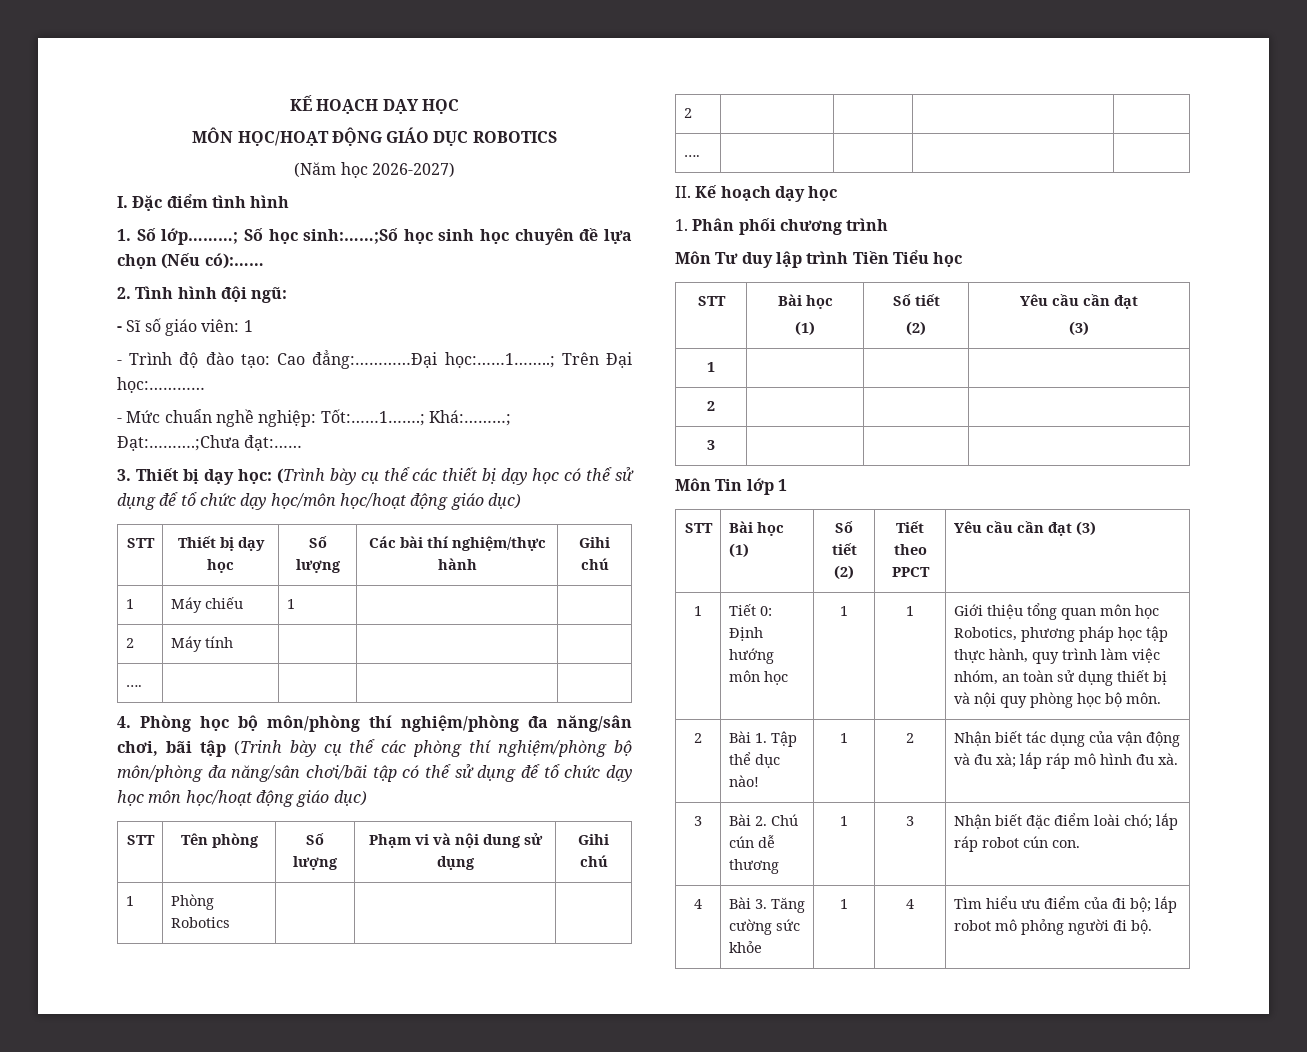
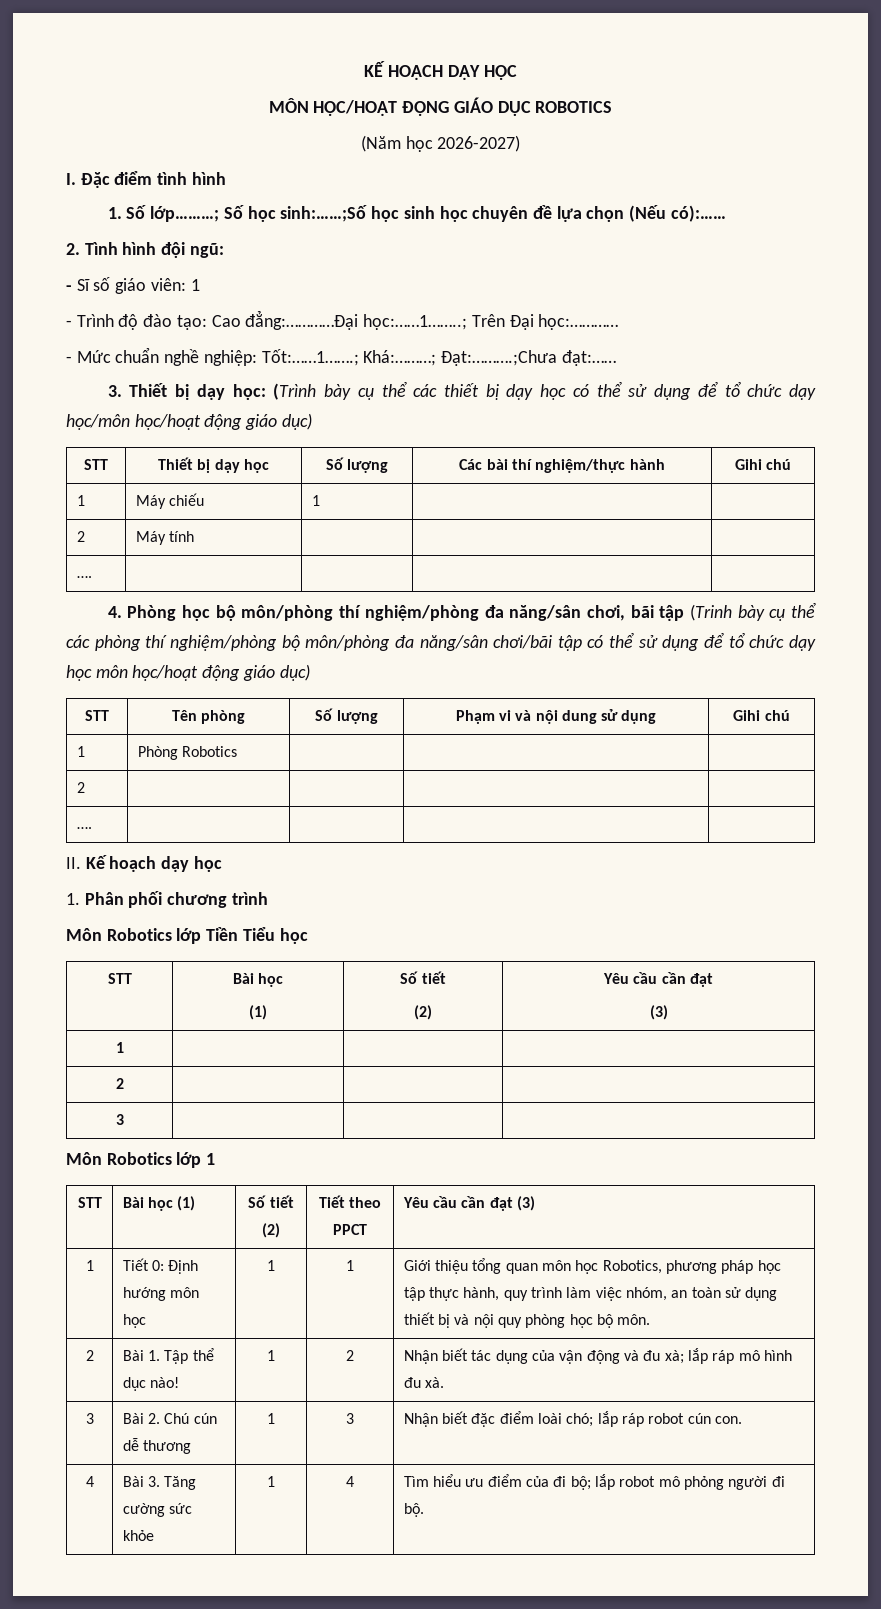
- Môn Tư duy lập trình Tiền Tiểu học
+ Môn Robotics lớp Tiền Tiểu học
- Môn Tin lớp 1
+ Môn Robotics lớp 1

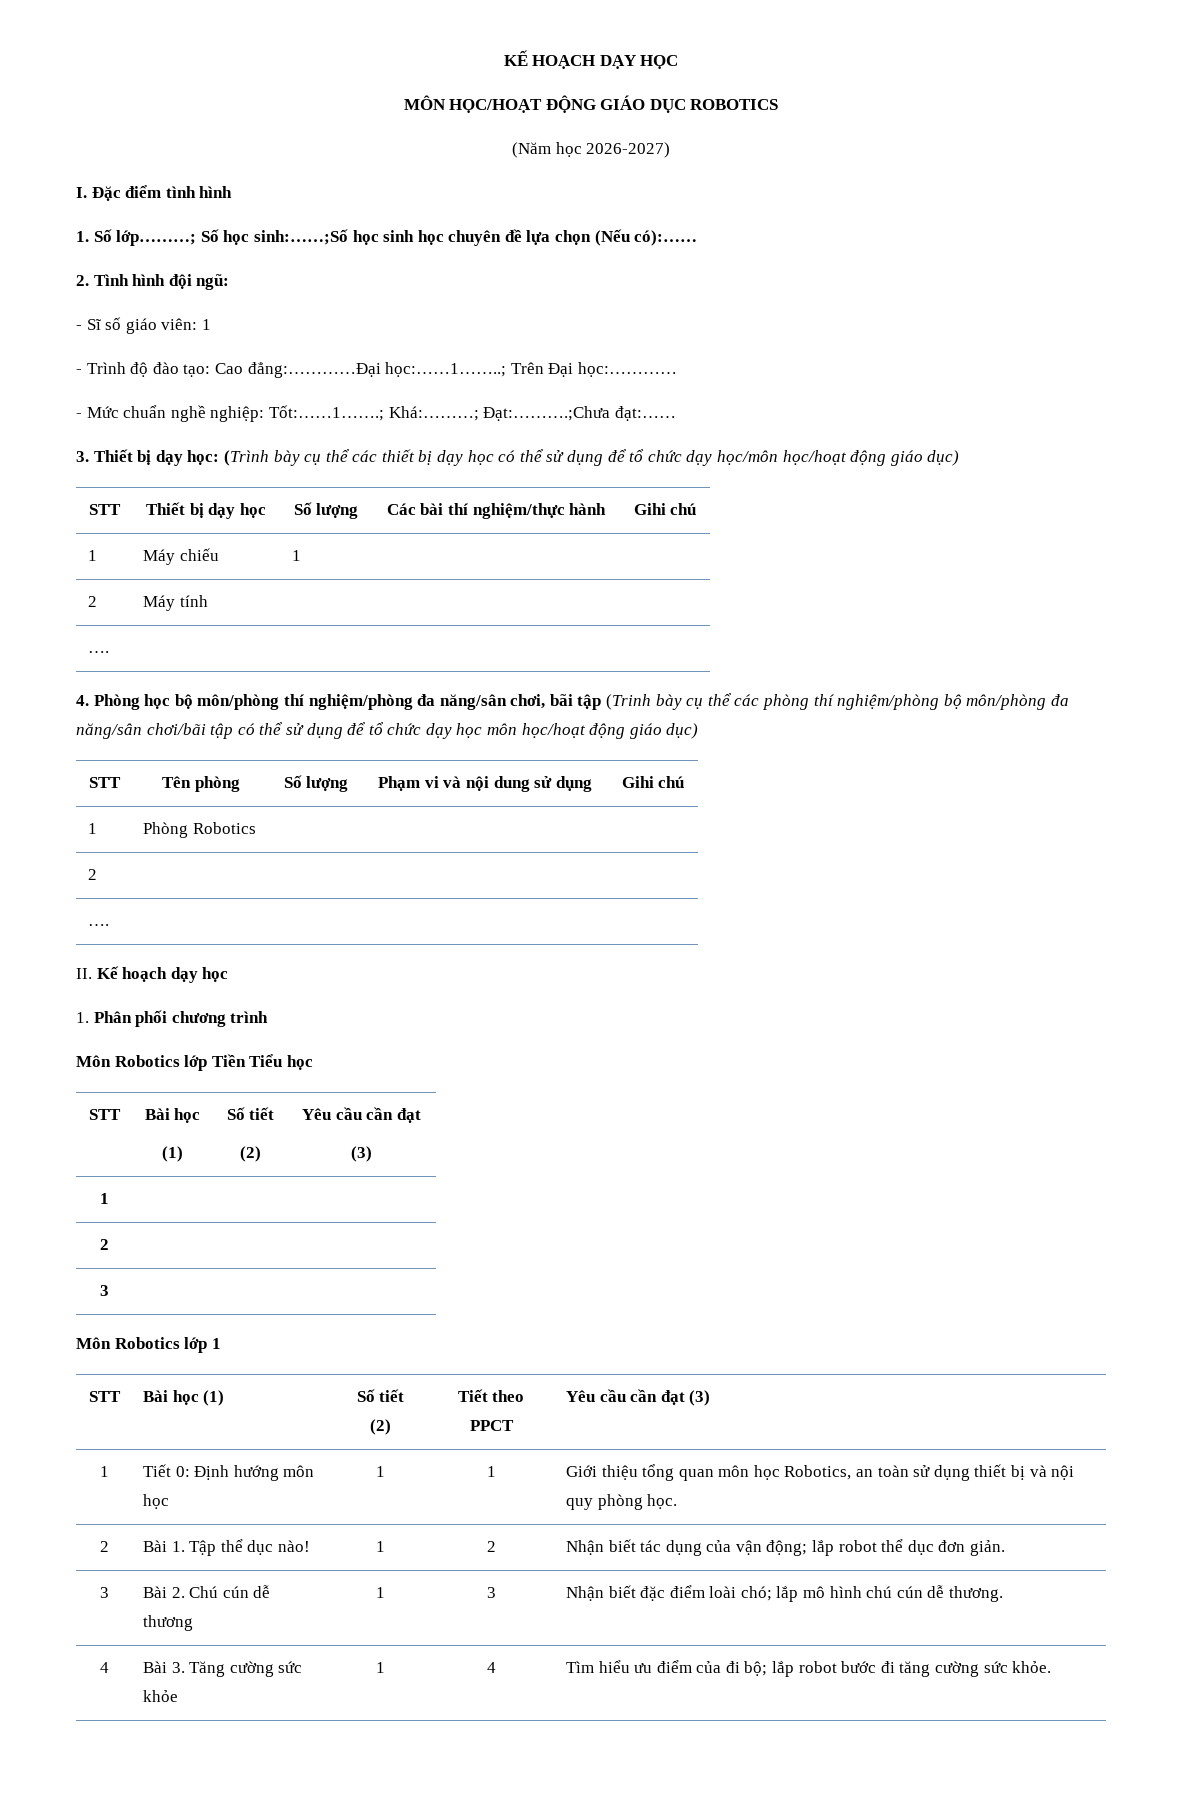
- 1 | Tiết 0: Định hướng môn học | 1 | 1 | Giới thiệu tổng quan môn học Robotics, phương pháp học tập thực hành, quy trình làm việc nhóm, an toàn sử dụng thiết bị và nội quy phòng học bộ môn.
+ 1 | Tiết 0: Định hướng môn học | 1 | 1 | Giới thiệu tổng quan môn học Robotics, an toàn sử dụng thiết bị và nội quy phòng học.
- 2 | Bài 1. Tập thể dục nào! | 1 | 2 | Nhận biết tác dụng của vận động và đu xà; lắp ráp mô hình đu xà.
+ 2 | Bài 1. Tập thể dục nào! | 1 | 2 | Nhận biết tác dụng của vận động; lắp robot thể dục đơn giản.
- 3 | Bài 2. Chú cún dễ thương | 1 | 3 | Nhận biết đặc điểm loài chó; lắp ráp robot cún con.
+ 3 | Bài 2. Chú cún dễ thương | 1 | 3 | Nhận biết đặc điểm loài chó; lắp mô hình chú cún dễ thương.
- 4 | Bài 3. Tăng cường sức khỏe | 1 | 4 | Tìm hiểu ưu điểm của đi bộ; lắp robot mô phỏng người đi bộ.
+ 4 | Bài 3. Tăng cường sức khỏe | 1 | 4 | Tìm hiểu ưu điểm của đi bộ; lắp robot bước đi tăng cường sức khỏe.

